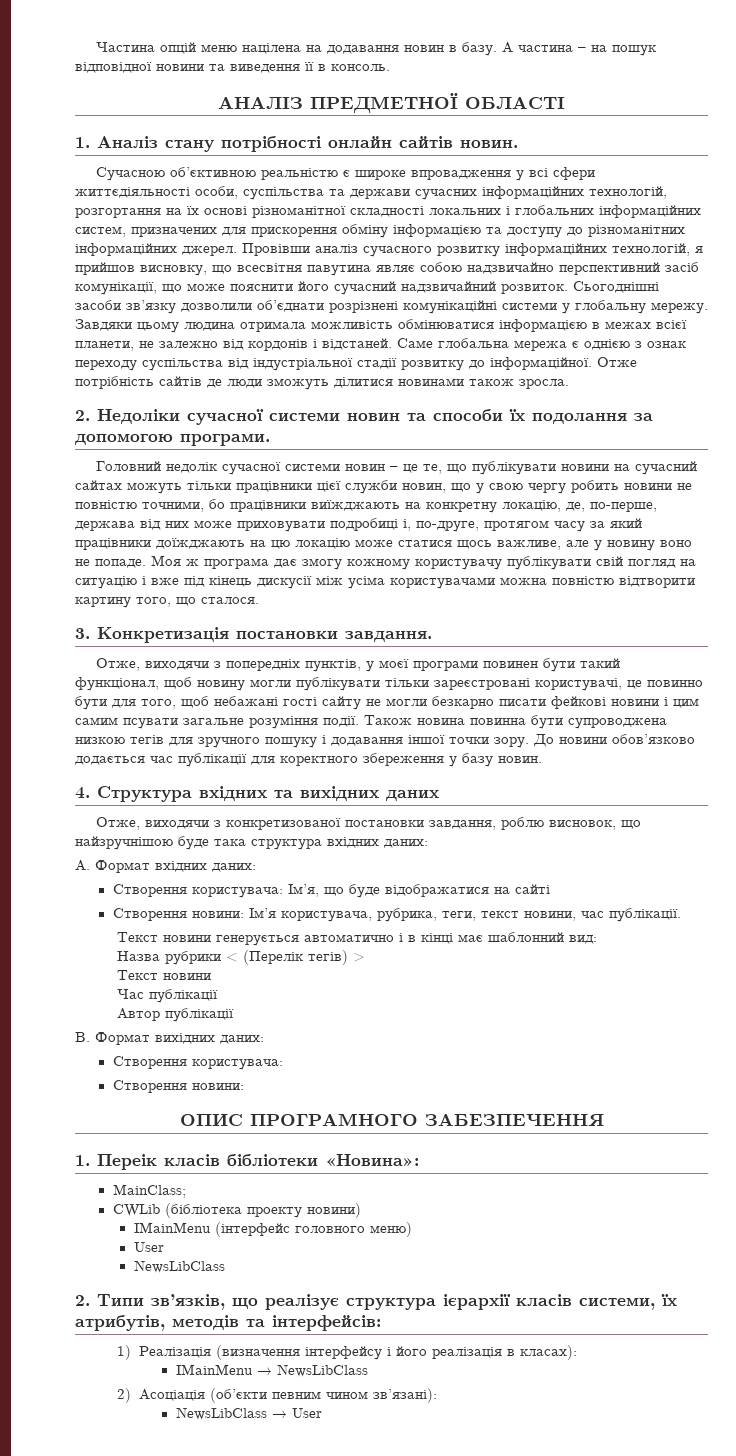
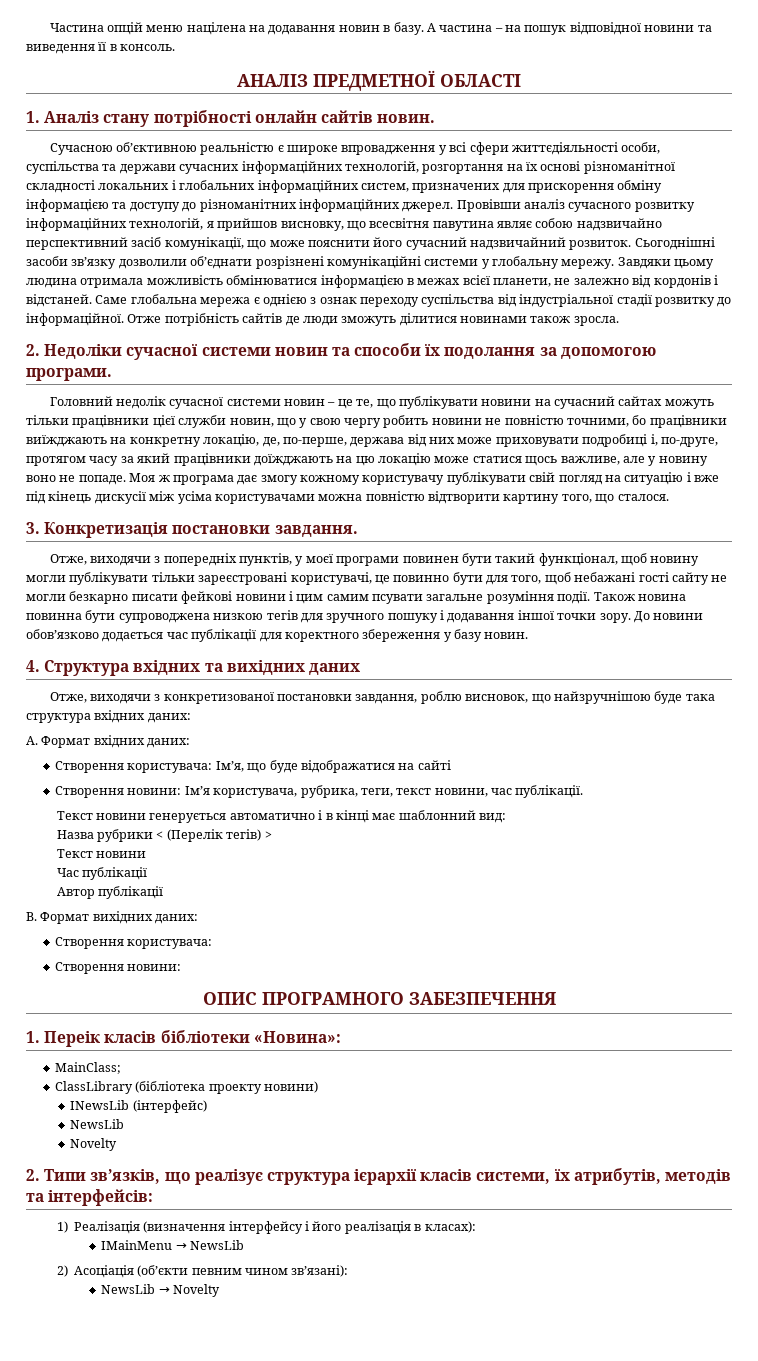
- CWLib (бібліотека проекту новини)
+ ClassLibrary (бібліотека проекту новини)
- IMainMenu (інтерфейс головного меню)
- User
- NewsLibClass
+ INewsLib (інтерфейс)
+ NewsLib
+ Novelty
- IMainMenu → NewsLibClass
+ IMainMenu → NewsLib
- NewsLibClass → User
+ NewsLib → Novelty

